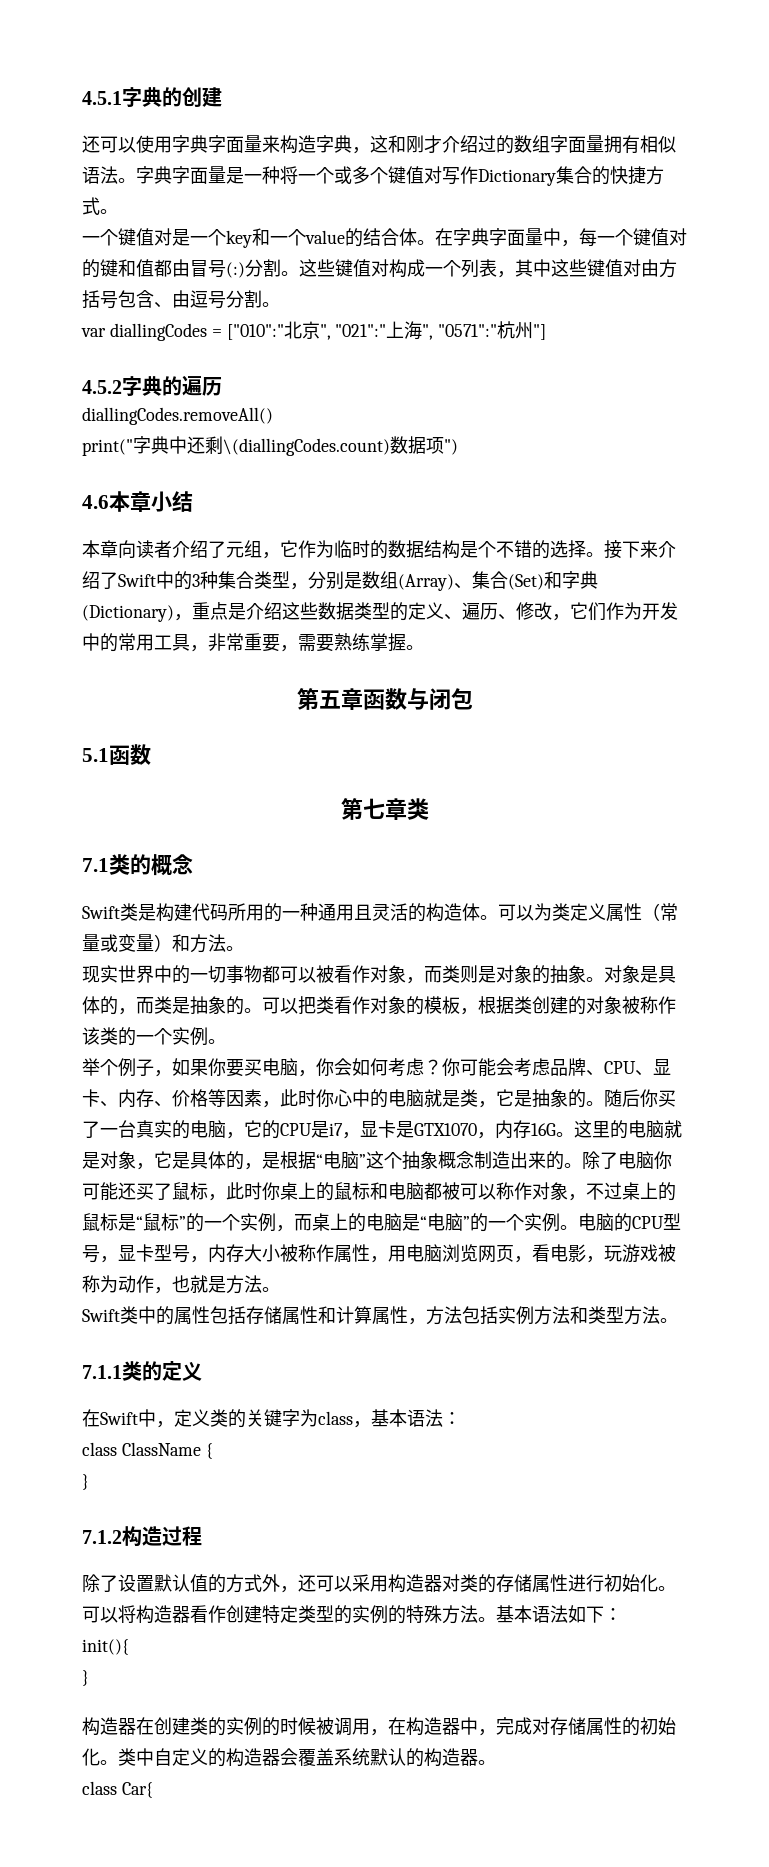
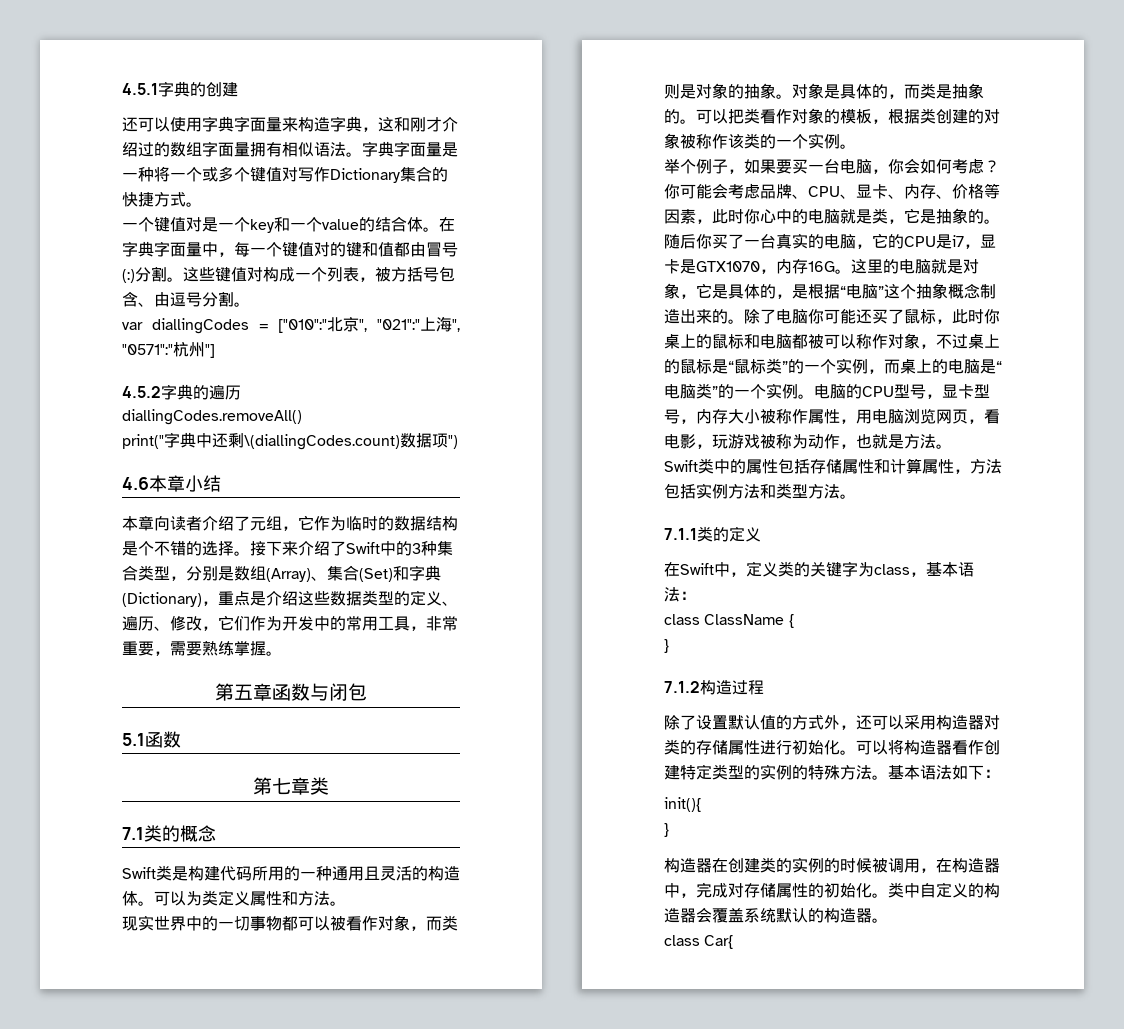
- 这些键值对构成一个列表，其中这些键值对由方括号包含、由逗号分割。
+ 这些键值对构成一个列表，被方括号包含、由逗号分割。
- 可以为类定义属性（常量或变量）和方法。
+ 可以为类定义属性和方法。
- 举个例子，如果你要买电脑，你会如何考虑？
+ 举个例子，如果要买一台电脑，你会如何考虑？
- 除了电脑你可能还买了鼠标，此时你桌上的鼠标和电脑都被可以称作对象，不过桌上的鼠标是“鼠标”的一个实例，而桌上的电脑是“电脑”的一个实例。
+ 除了电脑你可能还买了鼠标，此时你桌上的鼠标和电脑都被可以称作对象，不过桌上的鼠标是“鼠标类”的一个实例，而桌上的电脑是“电脑类”的一个实例。

